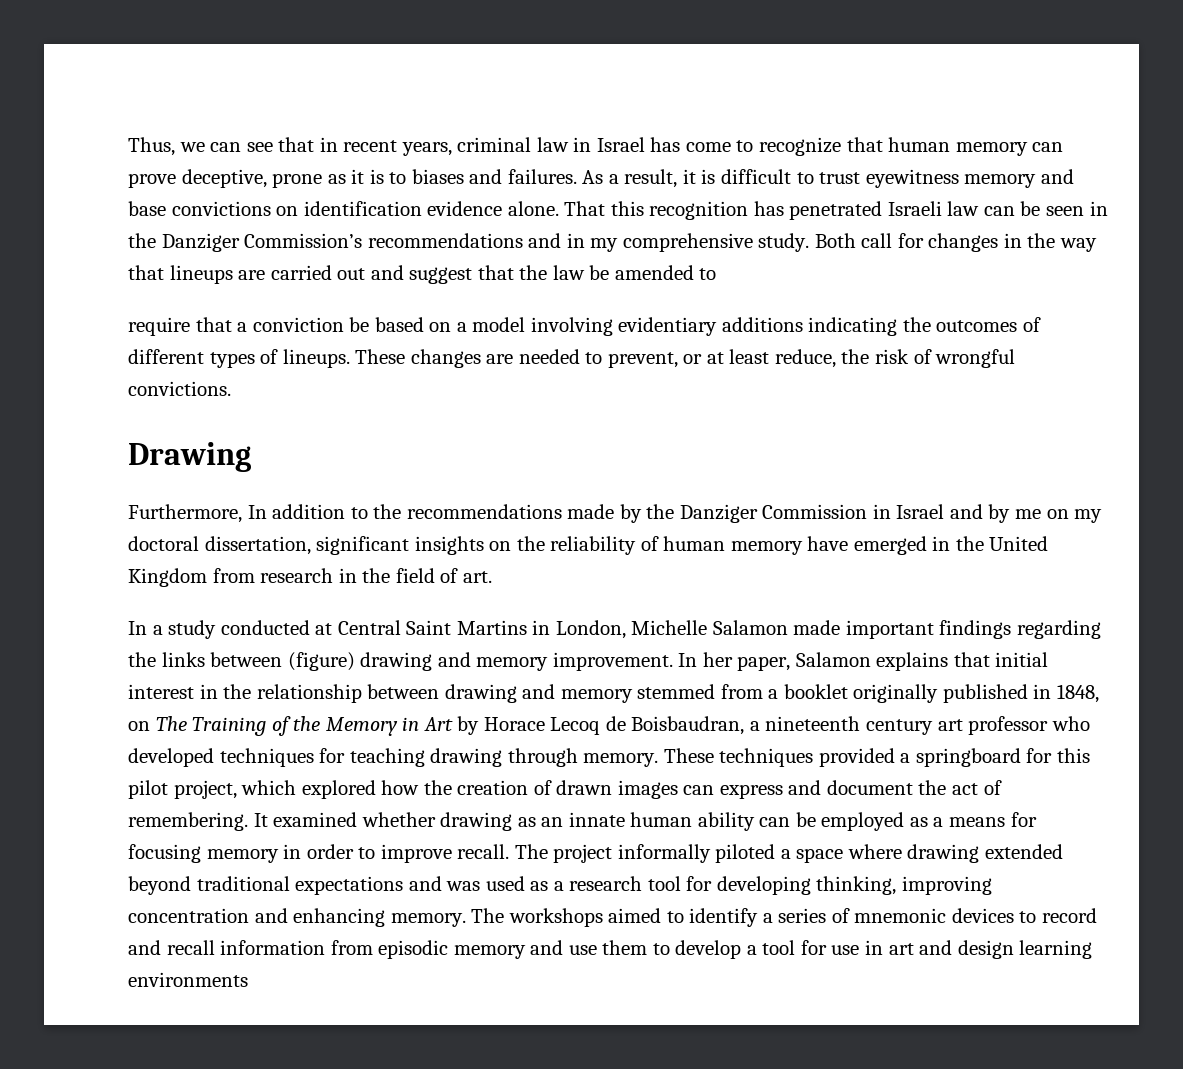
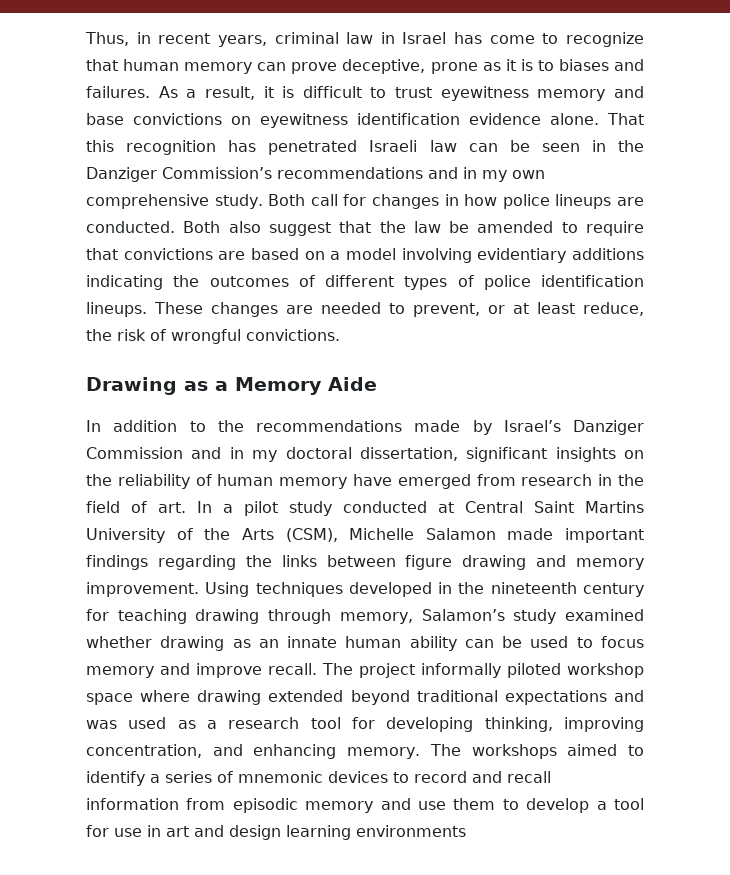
- Thus, we can see that in recent years, criminal law in Israel has come to recognize that human memory can prove deceptive, prone as it is to biases and failures.
+ Thus, in recent years, criminal law in Israel has come to recognize that human memory can prove deceptive, prone as it is to biases and failures.
- As a result, it is difficult to trust eyewitness memory and base convictions on identification evidence alone.
+ As a result, it is difficult to trust eyewitness memory and base convictions on eyewitness identification evidence alone.
- That this recognition has penetrated Israeli law can be seen in the Danziger Commission’s recommendations and in my comprehensive study.
+ That this recognition has penetrated Israeli law can be seen in the Danziger Commission’s recommendations and in my own comprehensive study.
- Both call for changes in the way that lineups are carried out and suggest that the law be amended to
- require that a conviction be based on a model involving evidentiary additions indicating the outcomes of different types of lineups.
+ Both call for changes in how police lineups are conducted. Both also suggest that the law be amended to require that convictions are based on a model involving evidentiary additions indicating the outcomes of different types of police identification lineups.
- Drawing
- Furthermore, In addition to the recommendations made by the Danziger Commission in Israel and by me on my doctoral dissertation, significant insights on the reliability of human memory have emerged in the United Kingdom from research in the field of art.
- In a study conducted at Central Saint Martins in London, Michelle Salamon made important findings regarding the links between (figure) drawing and memory improvement.
+ Drawing as a Memory Aide
+ In addition to the recommendations made by Israel’s Danziger Commission and in my doctoral dissertation, significant insights on the reliability of human memory have emerged from research in the field of art. In a pilot study conducted at Central Saint Martins University of the Arts (CSM), Michelle Salamon made important findings regarding the links between figure drawing and memory improvement.
- In her paper, Salamon explains that initial interest in the relationship between drawing and memory stemmed from a booklet originally published in 1848, on The Training of the Memory in Art by Horace Lecoq de Boisbaudran, a nineteenth century art professor who developed techniques for teaching drawing through memory. These techniques provided a springboard for this pilot project, which explored how the creation of drawn images can express and document the act of remembering. It examined whether drawing as an innate human ability can be employed as a means for focusing memory in order to improve recall.
+ Using techniques developed in the nineteenth century for teaching drawing through memory, Salamon’s study examined whether drawing as an innate human ability can be used to focus memory and improve recall.
- The project informally piloted a space where drawing extended beyond traditional expectations and was used as a research tool for developing thinking, improving concentration and enhancing memory.
+ The project informally piloted workshop space where drawing extended beyond traditional expectations and was used as a research tool for developing thinking, improving concentration, and enhancing memory.

